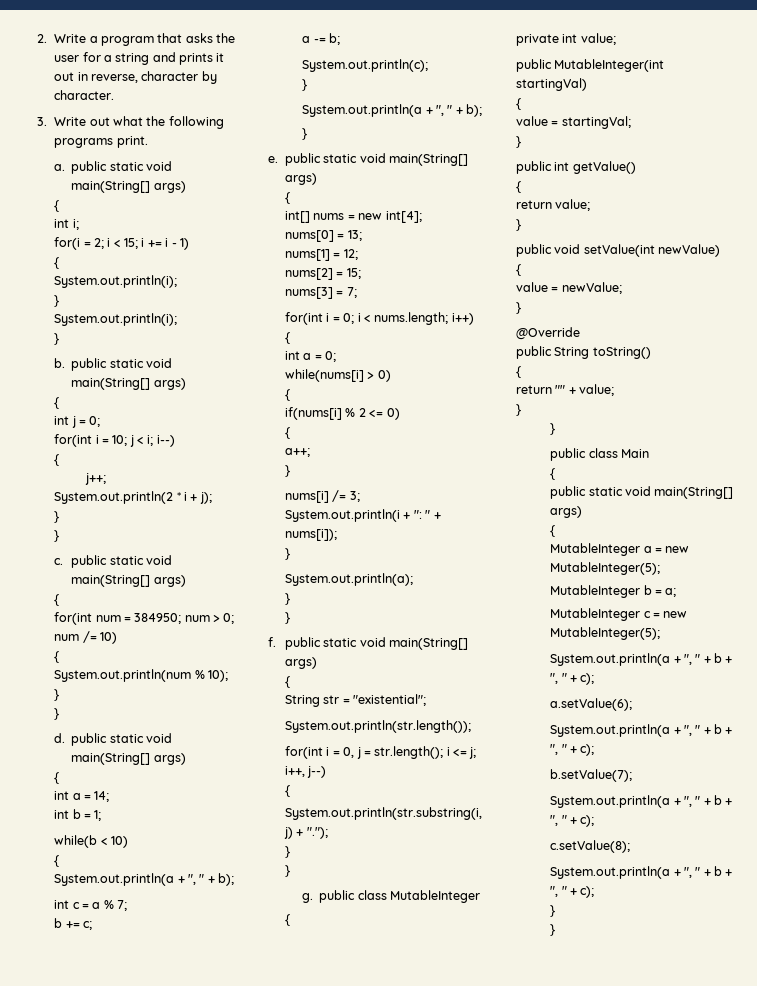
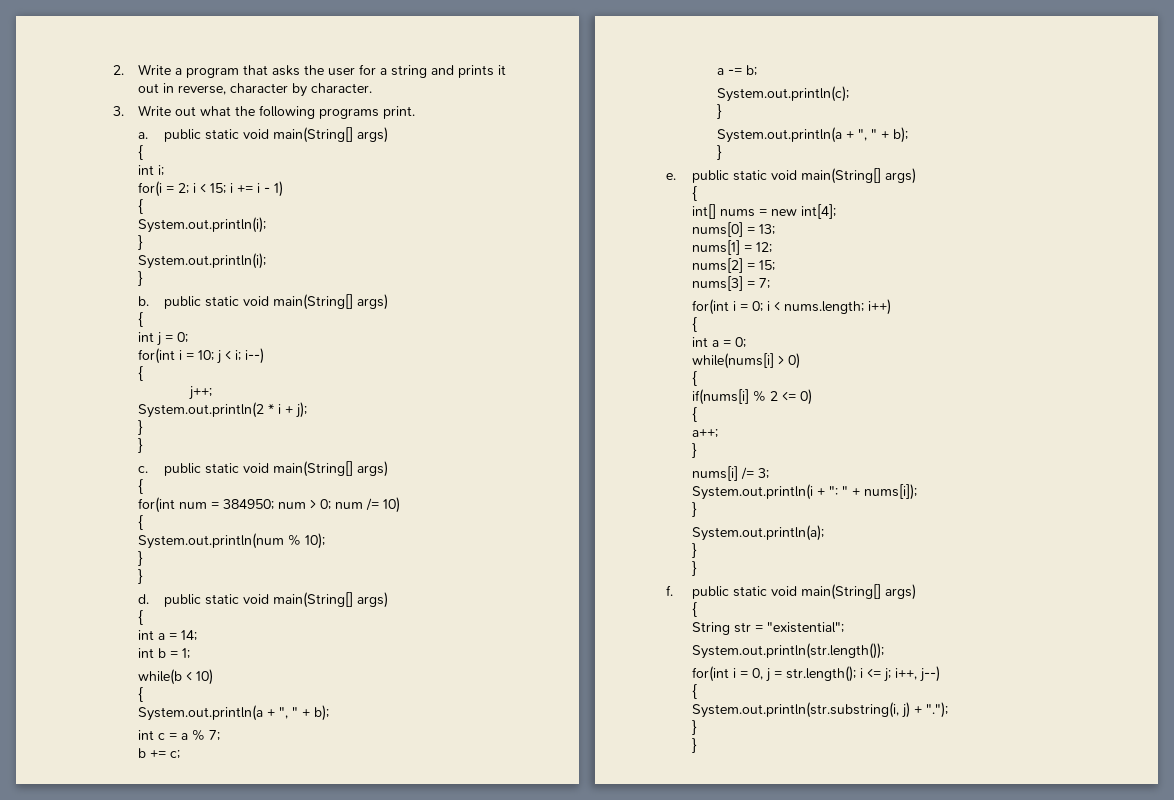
- g. public class MutableInteger
- {
- private int value;
- public MutableInteger(int startingVal)
- {
- value = startingVal;
- }
- public int getValue()
- {
- return value;
- }
- public void setValue(int newValue)
- {
- value = newValue;
- }
- @Override
- public String toString()
- {
- return "" + value;
- }
- }
- public class Main
- {
- public static void main(String[] args)
- {
- MutableInteger a = new MutableInteger(5);
- MutableInteger b = a;
- MutableInteger c = new MutableInteger(5);
- System.out.println(a + ", " + b + ", " + c);
- a.setValue(6);
- System.out.println(a + ", " + b + ", " + c);
- b.setValue(7);
- System.out.println(a + ", " + b + ", " + c);
- c.setValue(8);
- System.out.println(a + ", " + b + ", " + c);
- }
- }

